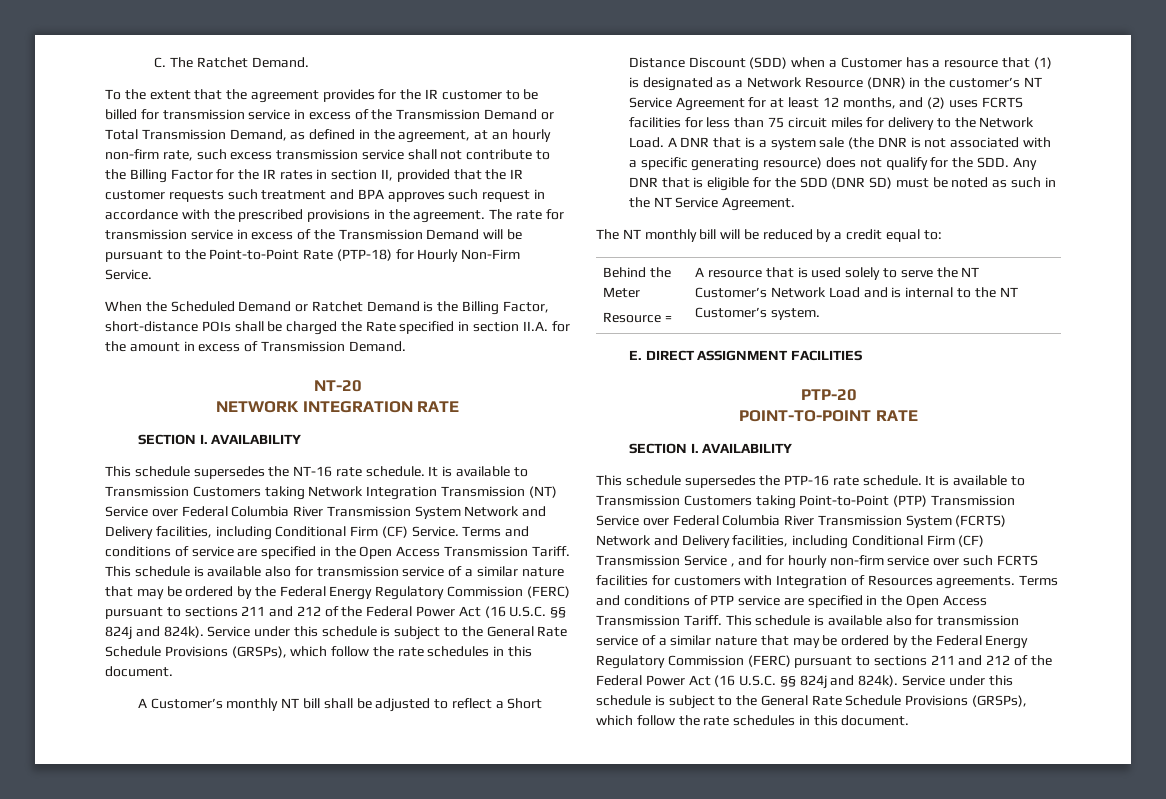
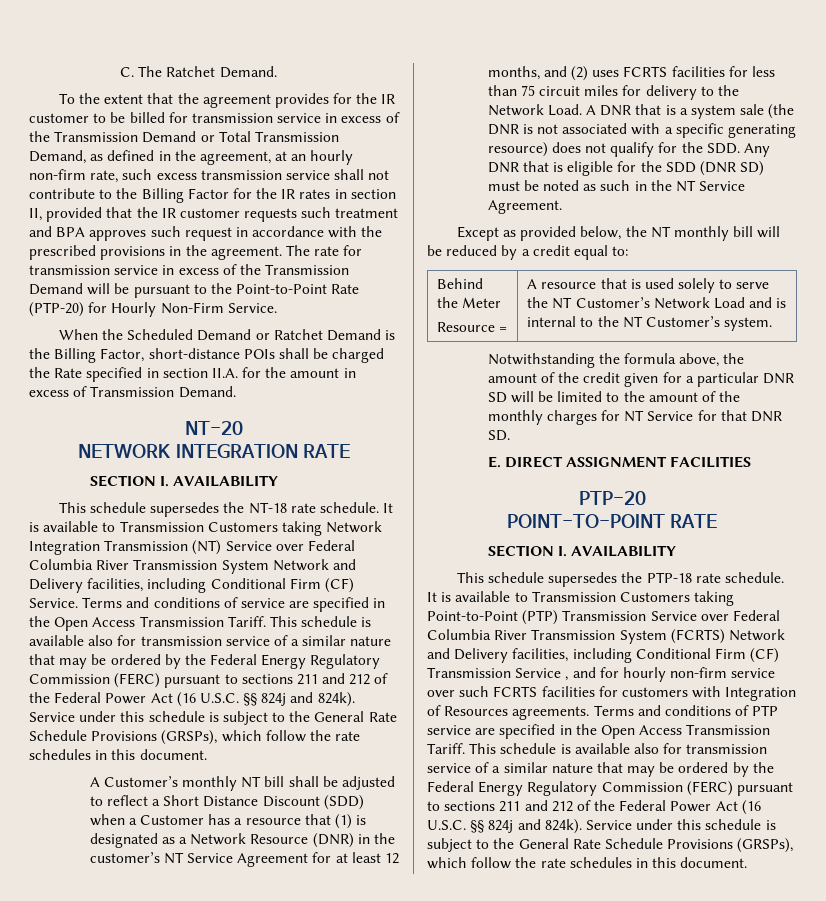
- The rate for transmission service in excess of the Transmission Demand will be pursuant to the Point-to-Point Rate (PTP-18) for Hourly Non-Firm Service.
+ The rate for transmission service in excess of the Transmission Demand will be pursuant to the Point-to-Point Rate (PTP-20) for Hourly Non-Firm Service.
- This schedule supersedes the NT-16 rate schedule.
+ This schedule supersedes the NT-18 rate schedule.
- The NT monthly bill will be reduced by a credit equal to:
+ Except as provided below, the NT monthly bill will be reduced by a credit equal to:
+ Notwithstanding the formula above, the amount of the credit given for a particular DNR SD will be limited to the amount of the monthly charges for NT Service for that DNR SD.
- This schedule supersedes the PTP-16 rate schedule.
+ This schedule supersedes the PTP-18 rate schedule.

